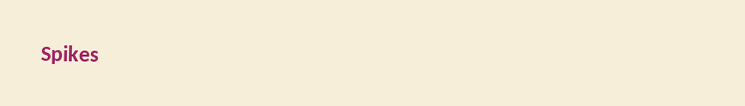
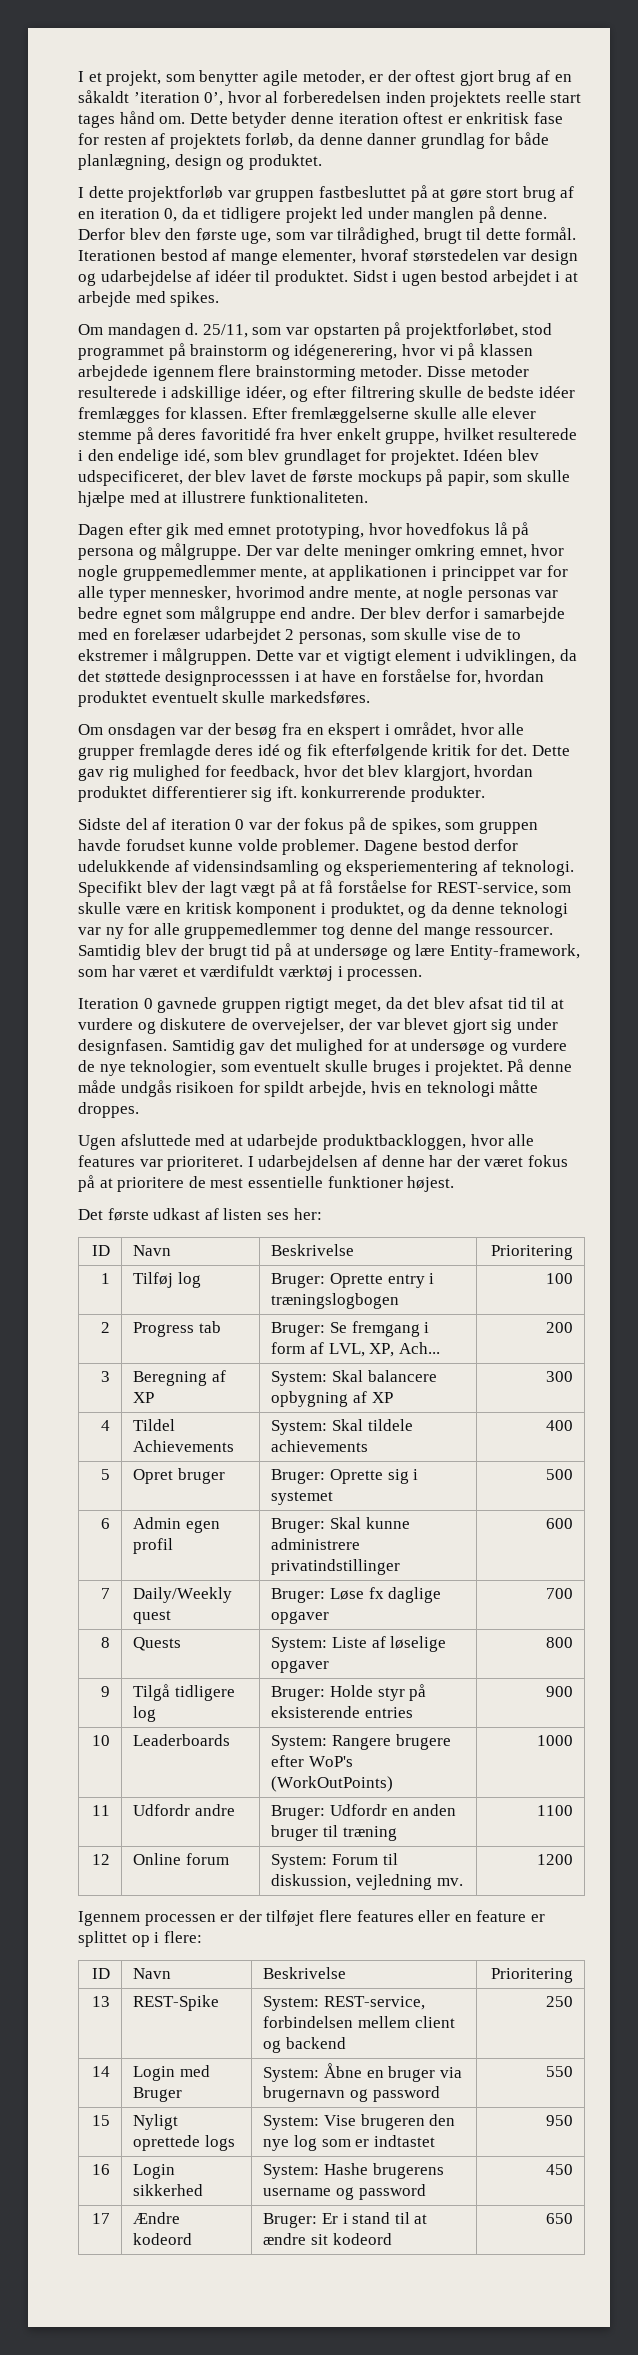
- Spikes
+ I et projekt, som benytter agile metoder, er der oftest gjort brug af en såkaldt ’iteration 0’, hvor al forberedelsen inden projektets reelle start tages hånd om. Dette betyder denne iteration oftest er enkritisk fase for resten af projektets forløb, da denne danner grundlag for både planlægning, design og produktet.
+ I dette projektforløb var gruppen fastbesluttet på at gøre stort brug af en iteration 0, da et tidligere projekt led under manglen på denne. Derfor blev den første uge, som var tilrådighed, brugt til dette formål. Iterationen bestod af mange elementer, hvoraf størstedelen var design og udarbejdelse af idéer til produktet. Sidst i ugen bestod arbejdet i at arbejde med spikes.
+ Om mandagen d. 25/11, som var opstarten på projektforløbet, stod programmet på brainstorm og idégenerering, hvor vi på klassen arbejdede igennem flere brainstorming metoder. Disse metoder resulterede i adskillige idéer, og efter filtrering skulle de bedste idéer fremlægges for klassen. Efter fremlæggelserne skulle alle elever stemme på deres favoritidé fra hver enkelt gruppe, hvilket resulterede i den endelige idé, som blev grundlaget for projektet. Idéen blev udspecificeret, der blev lavet de første mockups på papir, som skulle hjælpe med at illustrere funktionaliteten.
+ Dagen efter gik med emnet prototyping, hvor hovedfokus lå på persona og målgruppe. Der var delte meninger omkring emnet, hvor nogle gruppemedlemmer mente, at applikationen i princippet var for alle typer mennesker, hvorimod andre mente, at nogle personas var bedre egnet som målgruppe end andre. Der blev derfor i samarbejde med en forelæser udarbejdet 2 personas, som skulle vise de to ekstremer i målgruppen. Dette var et vigtigt element i udviklingen, da det støttede designprocesssen i at have en forståelse for, hvordan produktet eventuelt skulle markedsføres.
+ Om onsdagen var der besøg fra en ekspert i området, hvor alle grupper fremlagde deres idé og fik efterfølgende kritik for det. Dette gav rig mulighed for feedback, hvor det blev klargjort, hvordan produktet differentierer sig ift. konkurrerende produkter.
+ Sidste del af iteration 0 var der fokus på de spikes, som gruppen havde forudset kunne volde problemer. Dagene bestod derfor udelukkende af vidensindsamling og eksperiementering af teknologi. Specifikt blev der lagt vægt på at få forståelse for REST-service, som skulle være en kritisk komponent i produktet, og da denne teknologi var ny for alle gruppemedlemmer tog denne del mange ressourcer. Samtidig blev der brugt tid på at undersøge og lære Entity-framework, som har været et værdifuldt værktøj i processen.
+ Iteration 0 gavnede gruppen rigtigt meget, da det blev afsat tid til at vurdere og diskutere de overvejelser, der var blevet gjort sig under designfasen. Samtidig gav det mulighed for at undersøge og vurdere de nye teknologier, som eventuelt skulle bruges i projektet. På denne måde undgås risikoen for spildt arbejde, hvis en teknologi måtte droppes.
+ Ugen afsluttede med at udarbejde produktbackloggen, hvor alle features var prioriteret. I udarbejdelsen af denne har der været fokus på at prioritere de mest essentielle funktioner højest.
+ Det første udkast af listen ses her:
+ ID | Navn | Beskrivelse | Prioritering
+ 1 | Tilføj log | Bruger: Oprette entry i træningslogbogen | 100
+ 2 | Progress tab | Bruger: Se fremgang i form af LVL, XP, Ach... | 200
+ 3 | Beregning af XP | System: Skal balancere opbygning af XP | 300
+ 4 | Tildel Achievements | System: Skal tildele achievements | 400
+ 5 | Opret bruger | Bruger: Oprette sig i systemet | 500
+ 6 | Admin egen profil | Bruger: Skal kunne administrere privatindstillinger | 600
+ 7 | Daily/Weekly quest | Bruger: Løse fx daglige opgaver | 700
+ 8 | Quests | System: Liste af løselige opgaver | 800
+ 9 | Tilgå tidligere log | Bruger: Holde styr på eksisterende entries | 900
+ 10 | Leaderboards | System: Rangere brugere efter WoP's (WorkOutPoints) | 1000
+ 11 | Udfordr andre | Bruger: Udfordr en anden bruger til træning | 1100
+ 12 | Online forum | System: Forum til diskussion, vejledning mv. | 1200
+ Igennem processen er der tilføjet flere features eller en feature er splittet op i flere:
+ ID | Navn | Beskrivelse | Prioritering
+ 13 | REST-Spike | System: REST-service, forbindelsen mellem client og backend | 250
+ 14 | Login med Bruger | System: Åbne en bruger via brugernavn og password | 550
+ 15 | Nyligt oprettede logs | System: Vise brugeren den nye log som er indtastet | 950
+ 16 | Login sikkerhed | System: Hashe brugerens username og password | 450
+ 17 | Ændre kodeord | Bruger: Er i stand til at ændre sit kodeord | 650

